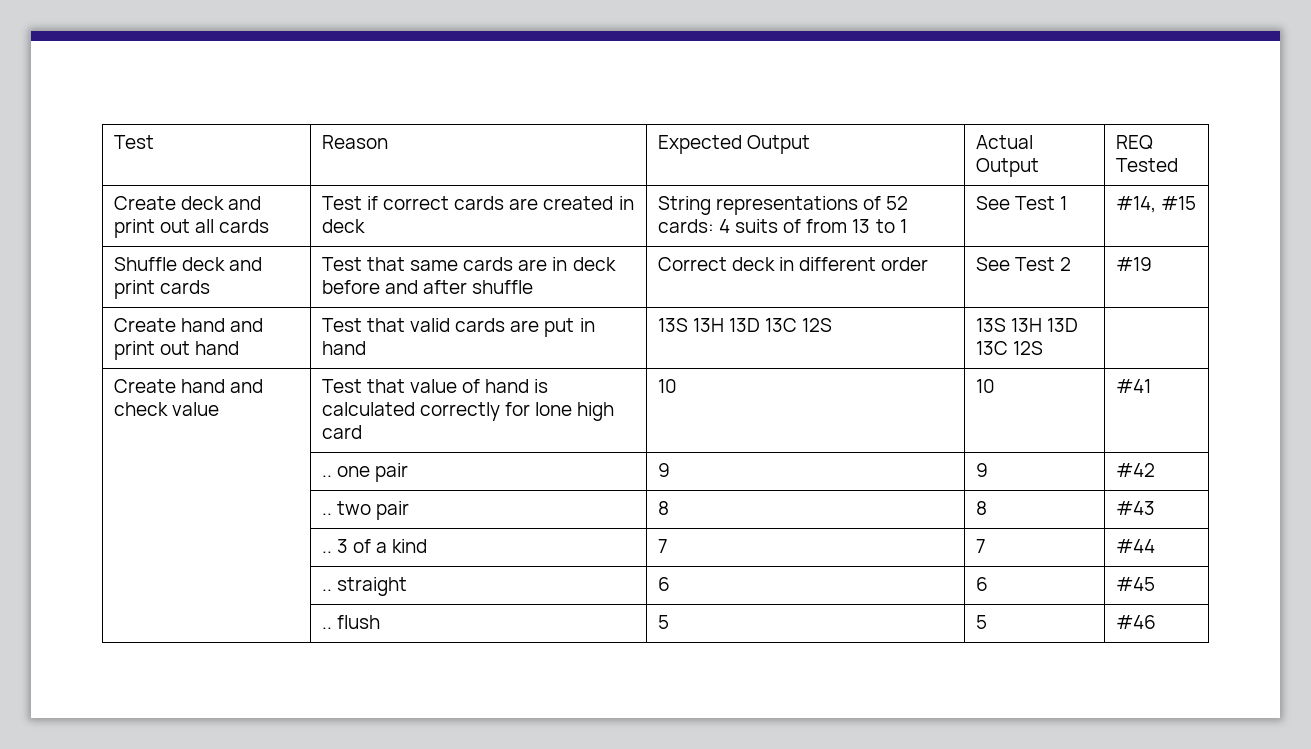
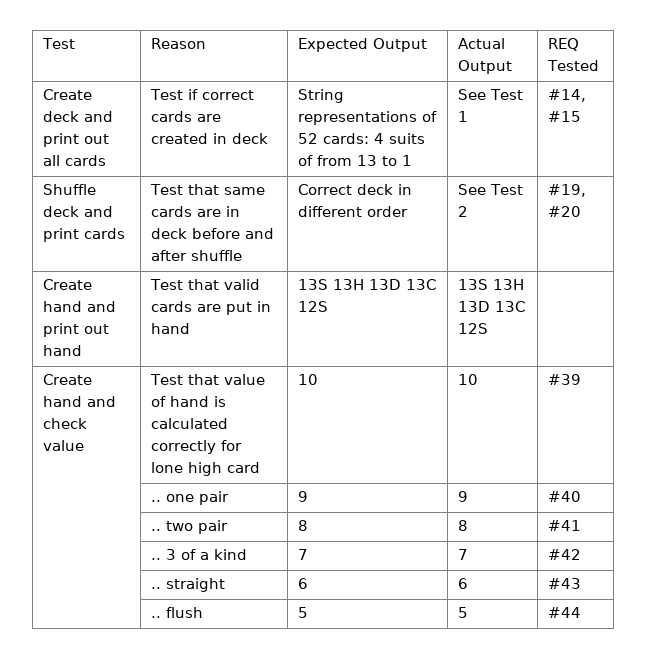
- Shuffle deck and print cards | Test that same cards are in deck before and after shuffle | Correct deck in different order | See Test 2 | #19
+ Shuffle deck and print cards | Test that same cards are in deck before and after shuffle | Correct deck in different order | See Test 2 | #19, #20
- Create hand and check value | Test that value of hand is calculated correctly for lone high card | 10 | 10 | #41
+ Create hand and check value | Test that value of hand is calculated correctly for lone high card | 10 | 10 | #39
- | .. one pair | 9 | 9 | #42
+ | .. one pair | 9 | 9 | #40
- | .. two pair | 8 | 8 | #43
+ | .. two pair | 8 | 8 | #41
- | .. 3 of a kind | 7 | 7 | #44
+ | .. 3 of a kind | 7 | 7 | #42
- | .. straight | 6 | 6 | #45
+ | .. straight | 6 | 6 | #43
- | .. flush | 5 | 5 | #46
+ | .. flush | 5 | 5 | #44

